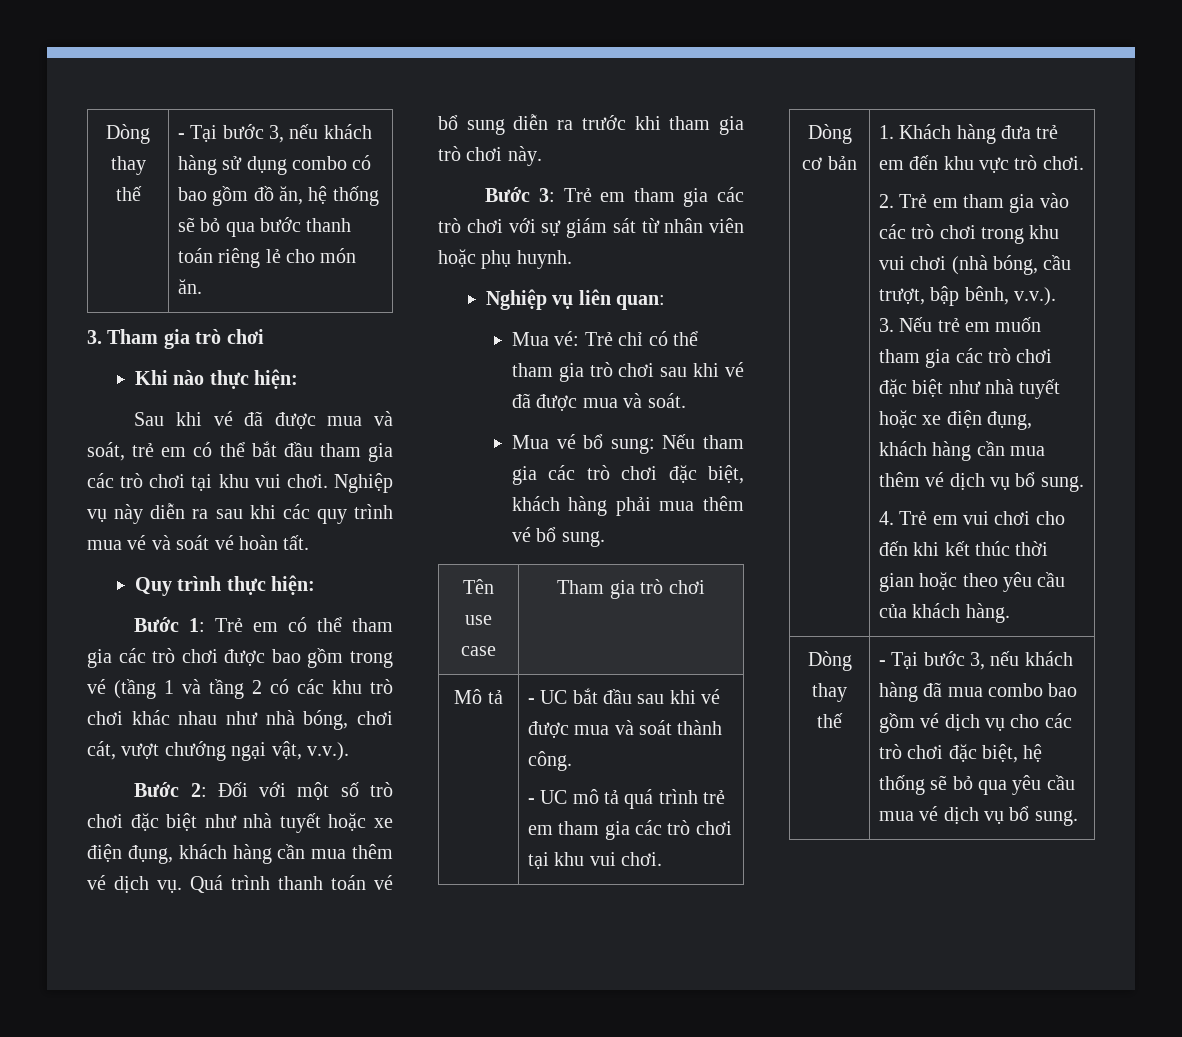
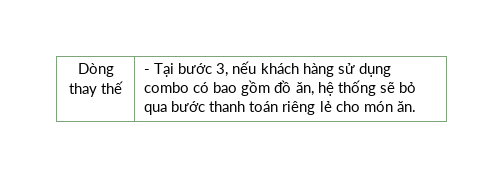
- 3. Tham gia trò chơi
- Khi nào thực hiện:
- Sau khi vé đã được mua và soát, trẻ em có thể bắt đầu tham gia các trò chơi tại khu vui chơi. Nghiệp vụ này diễn ra sau khi các quy trình mua vé và soát vé hoàn tất.
- Quy trình thực hiện:
- Bước 1: Trẻ em có thể tham gia các trò chơi được bao gồm trong vé (tầng 1 và tầng 2 có các khu trò chơi khác nhau như nhà bóng, chơi cát, vượt chướng ngại vật, v.v.).
- Bước 2: Đối với một số trò chơi đặc biệt như nhà tuyết hoặc xe điện đụng, khách hàng cần mua thêm vé dịch vụ. Quá trình thanh toán vé bổ sung diễn ra trước khi tham gia trò chơi này.
- Bước 3: Trẻ em tham gia các trò chơi với sự giám sát từ nhân viên hoặc phụ huynh.
- Nghiệp vụ liên quan:
- Mua vé: Trẻ chỉ có thể tham gia trò chơi sau khi vé đã được mua và soát.
- Mua vé bổ sung: Nếu tham gia các trò chơi đặc biệt, khách hàng phải mua thêm vé bổ sung.
- Tên use case | Tham gia trò chơi
- Mô tả | - UC bắt đầu sau khi vé được mua và soát thành công.
- - UC mô tả quá trình trẻ em tham gia các trò chơi tại khu vui chơi.
- Dòng cơ bản | 1. Khách hàng đưa trẻ em đến khu vực trò chơi.
- 2. Trẻ em tham gia vào các trò chơi trong khu vui chơi (nhà bóng, cầu trượt, bập bênh, v.v.).
- 3. Nếu trẻ em muốn tham gia các trò chơi đặc biệt như nhà tuyết hoặc xe điện đụng, khách hàng cần mua thêm vé dịch vụ bổ sung.
- 4. Trẻ em vui chơi cho đến khi kết thúc thời gian hoặc theo yêu cầu của khách hàng.
- Dòng thay thế | - Tại bước 3, nếu khách hàng đã mua combo bao gồm vé dịch vụ cho các trò chơi đặc biệt, hệ thống sẽ bỏ qua yêu cầu mua vé dịch vụ bổ sung.

